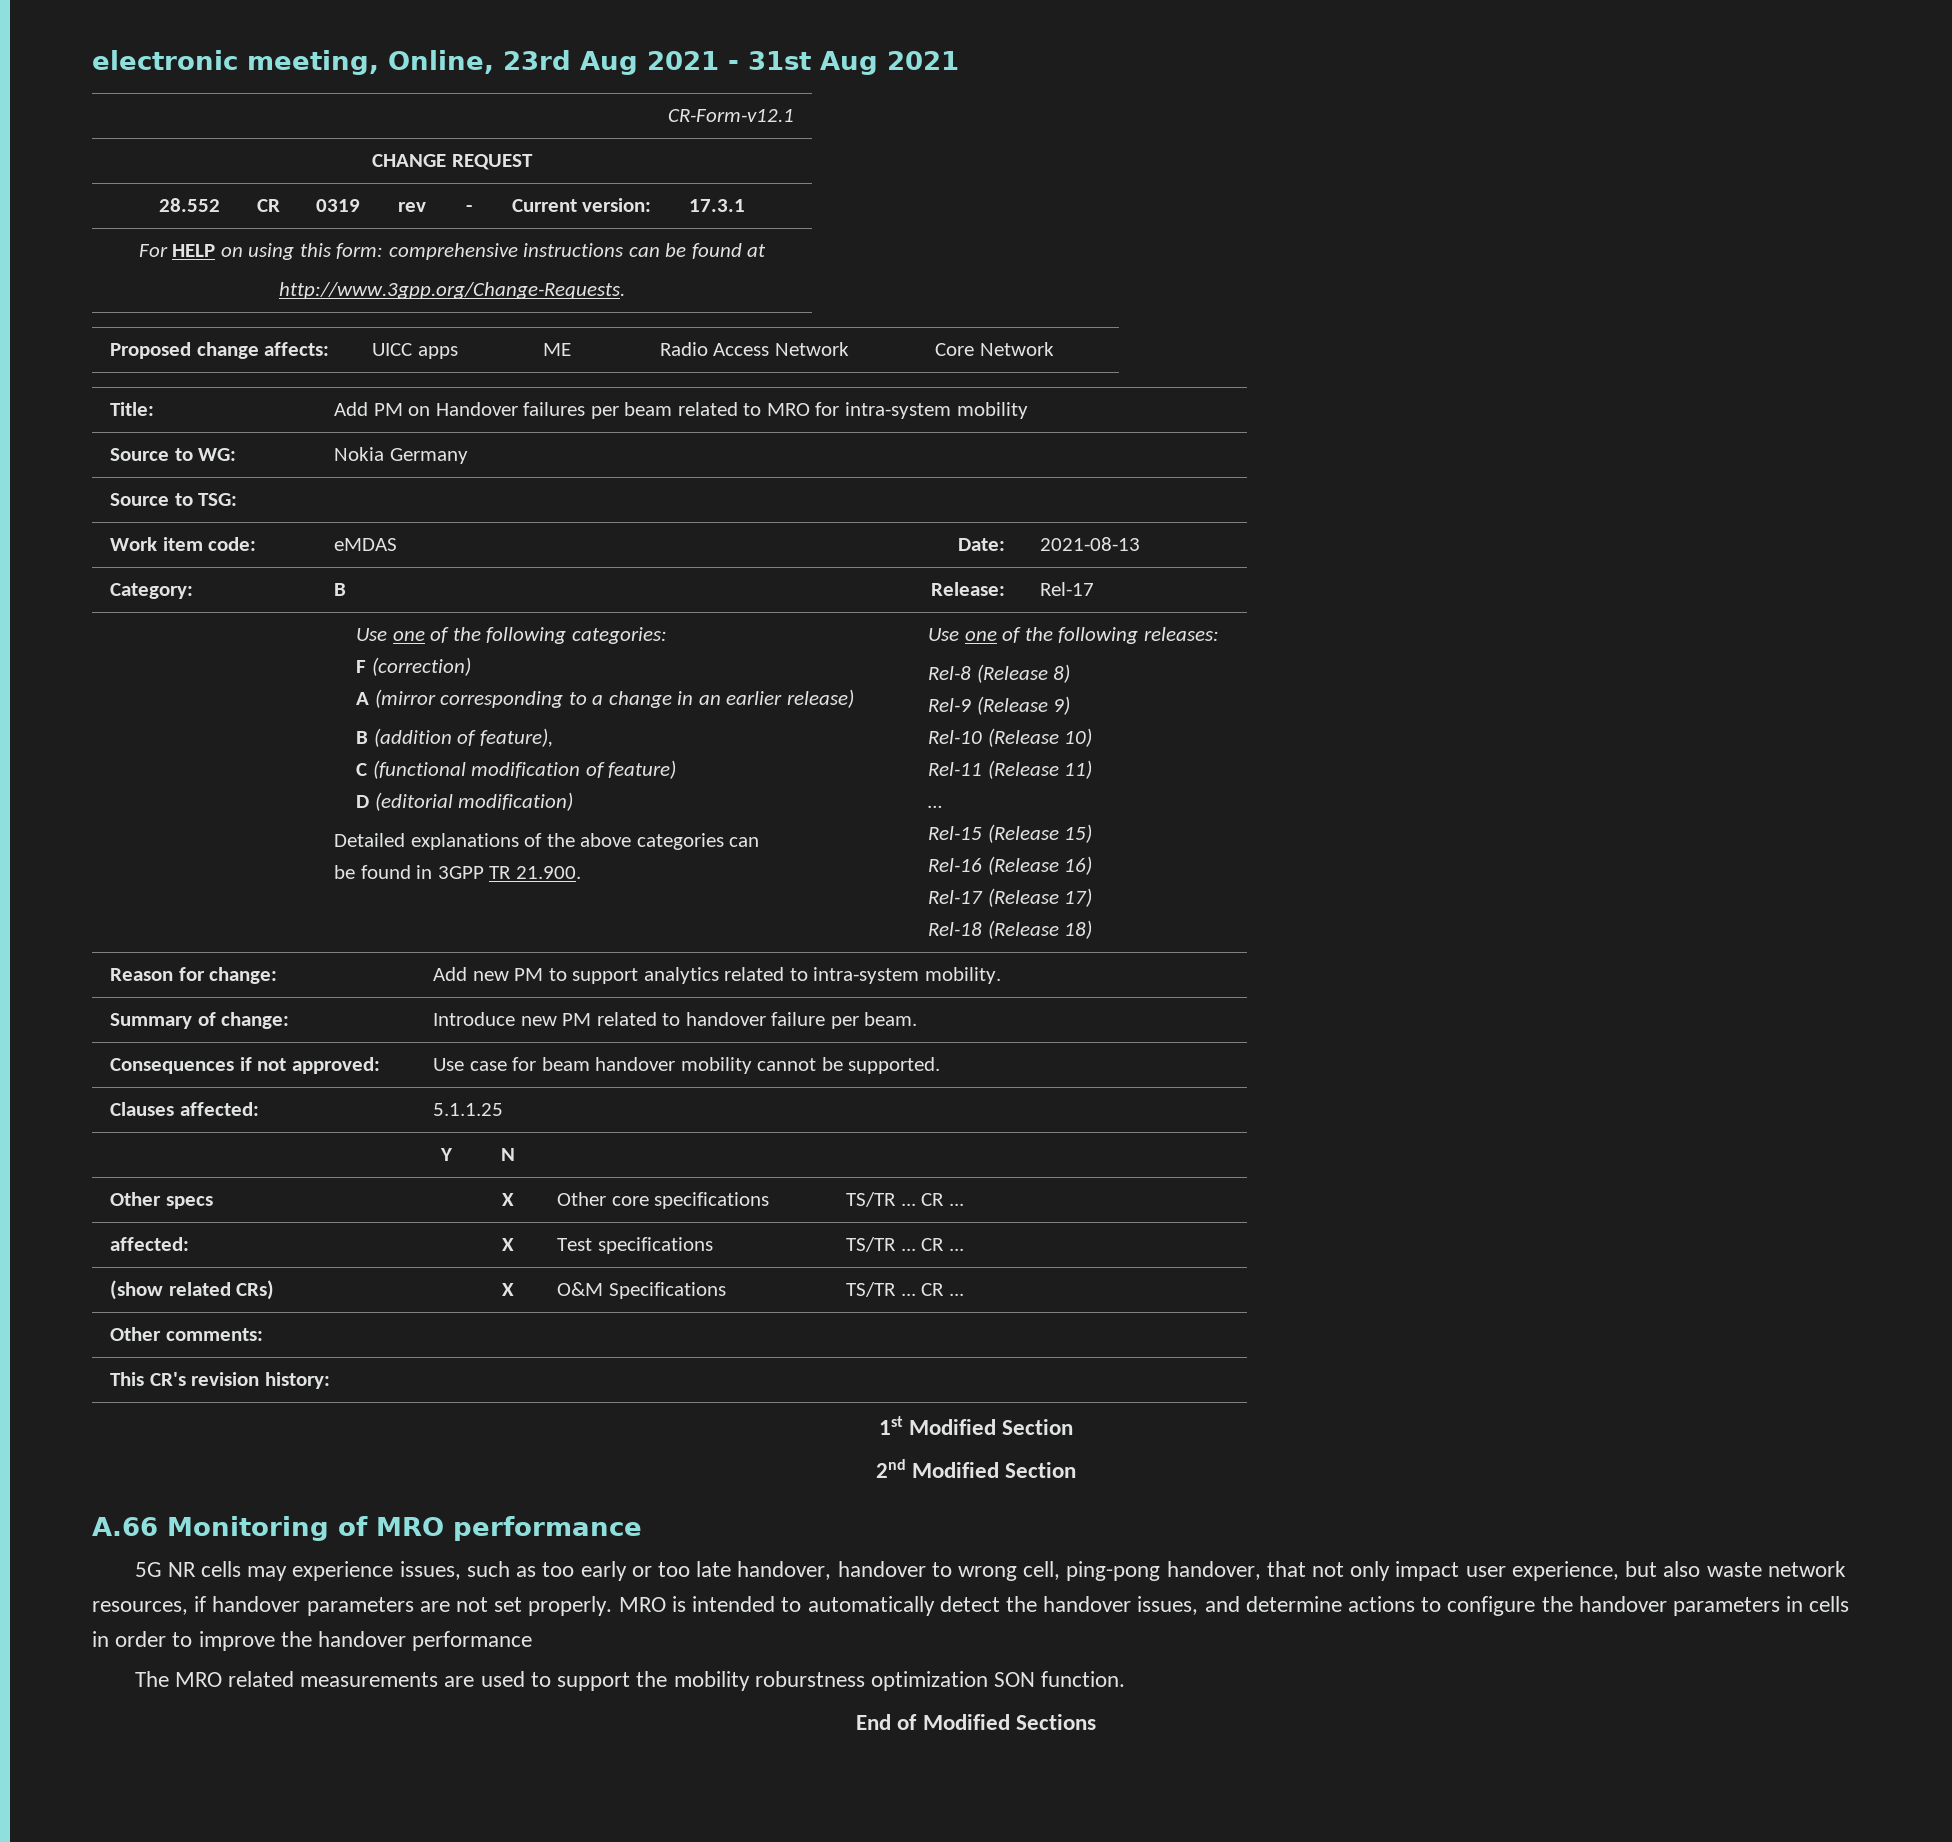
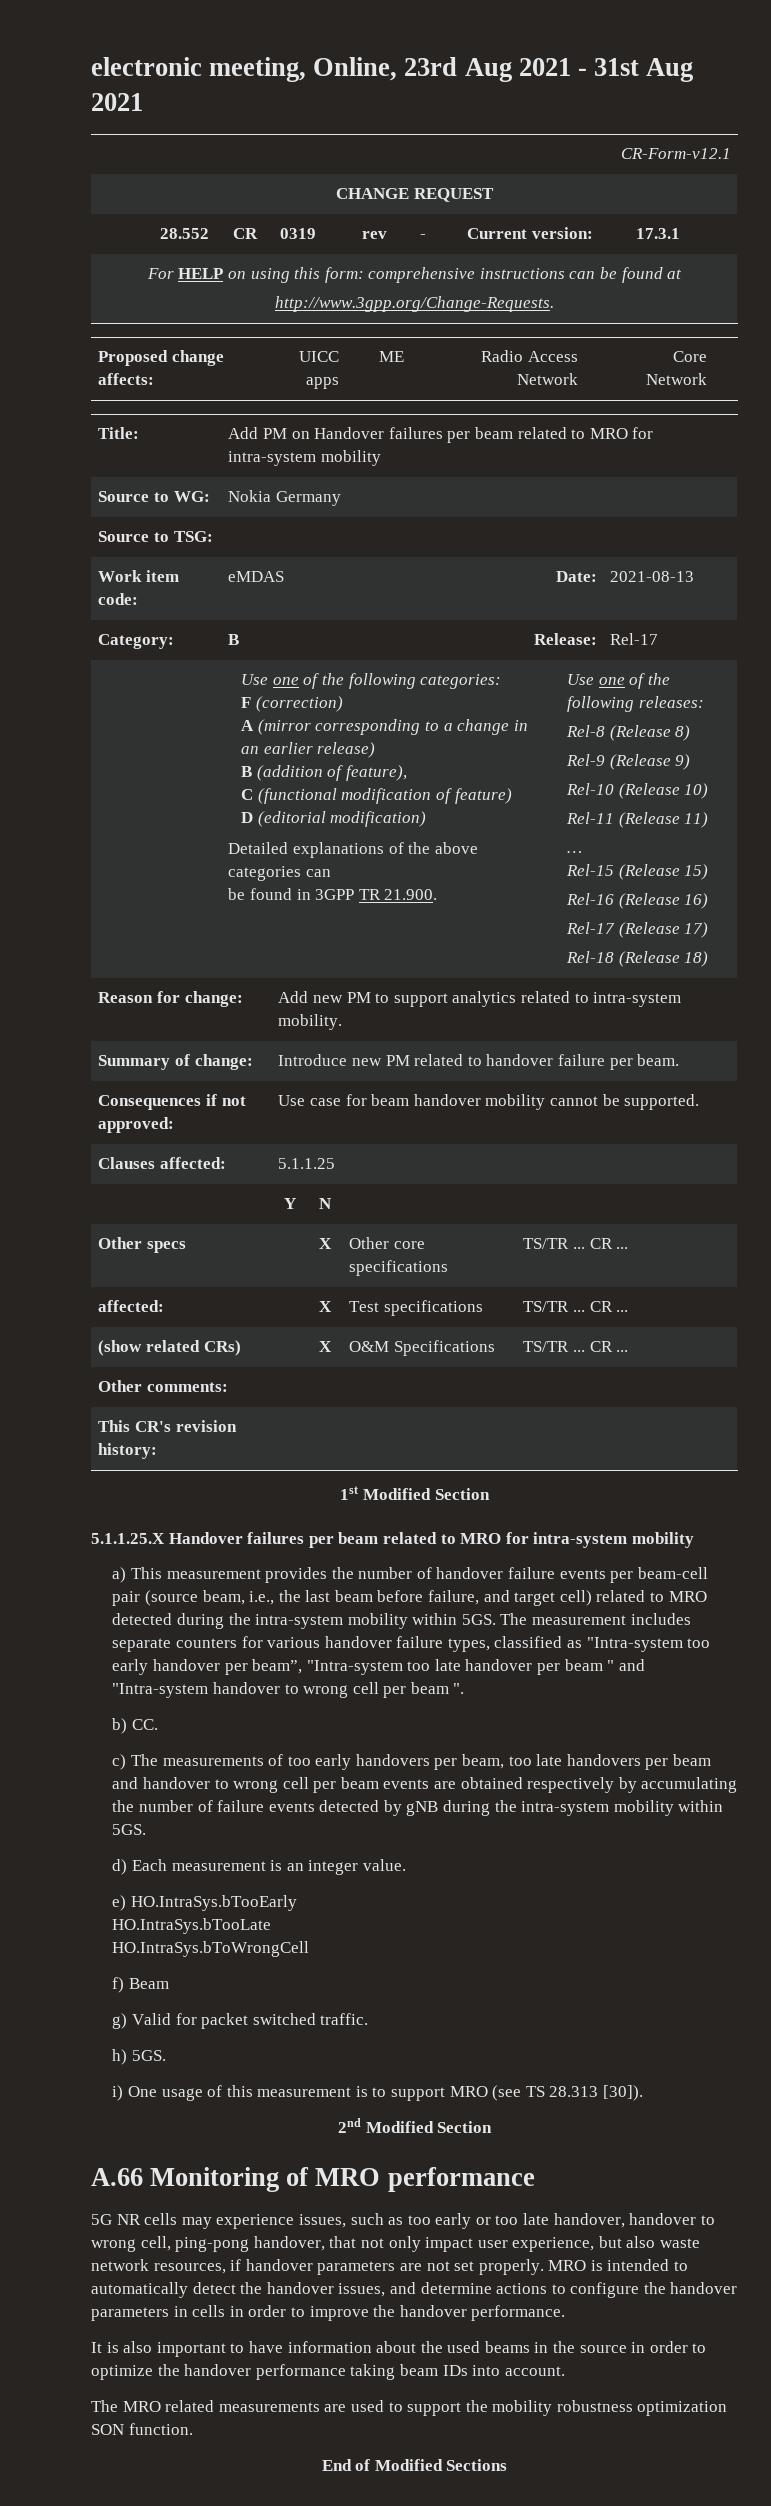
+ 5.1.1.25.X Handover failures per beam related to MRO for intra-system mobility
+ a) This measurement provides the number of handover failure events per beam-cell pair (source beam, i.e., the last beam before failure, and target cell) related to MRO detected during the intra-system mobility within 5GS. The measurement includes separate counters for various handover failure types, classified as "Intra-system too early handover per beam”, "Intra-system too late handover per beam " and "Intra-system handover to wrong cell per beam ".
+ b) CC.
+ c) The measurements of too early handovers per beam, too late handovers per beam and handover to wrong cell per beam events are obtained respectively by accumulating the number of failure events detected by gNB during the intra-system mobility within 5GS.
+ d) Each measurement is an integer value.
+ e) HO.IntraSys.bTooEarly
+ HO.IntraSys.bTooLate
+ HO.IntraSys.bToWrongCell
+ f) Beam
+ g) Valid for packet switched traffic.
+ h) 5GS.
+ i) One usage of this measurement is to support MRO (see TS 28.313 [30]).
- MRO is intended to automatically detect the handover issues, and determine actions to configure the handover parameters in cells in order to improve the handover performance
+ MRO is intended to automatically detect the handover issues, and determine actions to configure the handover parameters in cells in order to improve the handover performance.
+ It is also important to have information about the used beams in the source in order to optimize the handover performance taking beam IDs into account.
- The MRO related measurements are used to support the mobility roburstness optimization SON function.
+ The MRO related measurements are used to support the mobility robustness optimization SON function.

